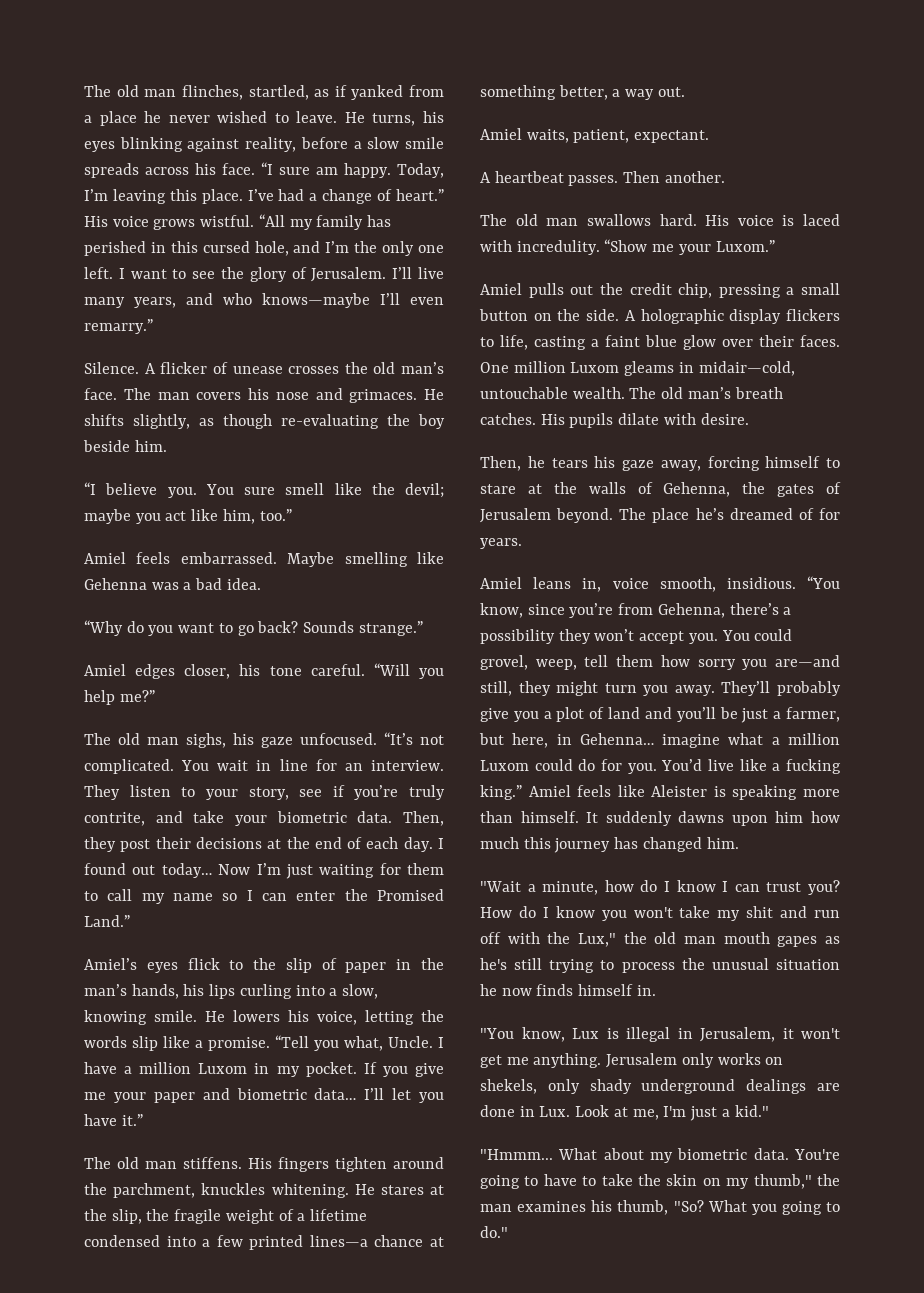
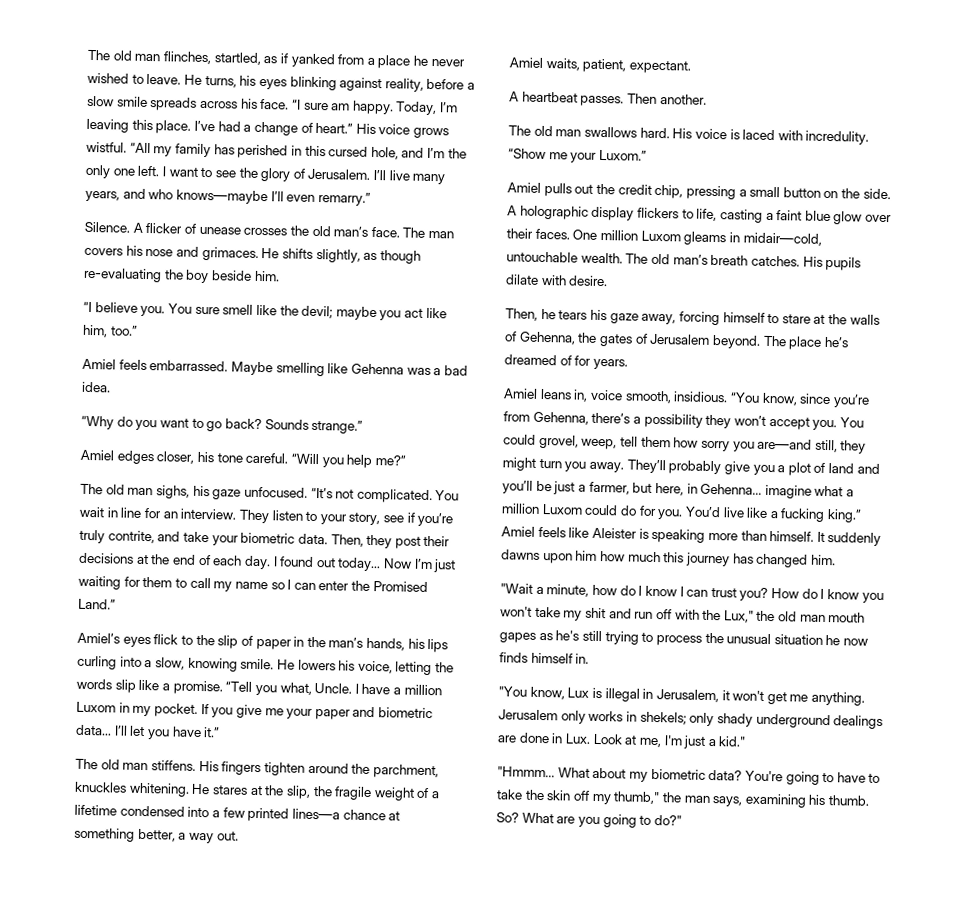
- Jerusalem only works on shekels, only shady underground dealings are done in Lux. Look at me, I'm just a kid."
+ Jerusalem only works in shekels; only shady underground dealings are done in Lux. Look at me, I'm just a kid."
- What about my biometric data.
+ What about my biometric data?
- You're going to have to take the skin on my thumb," the man examines his thumb, "So? What you going to do."
+ You're going to have to take the skin off my thumb," the man says, examining his thumb. So? What are you going to do?"

